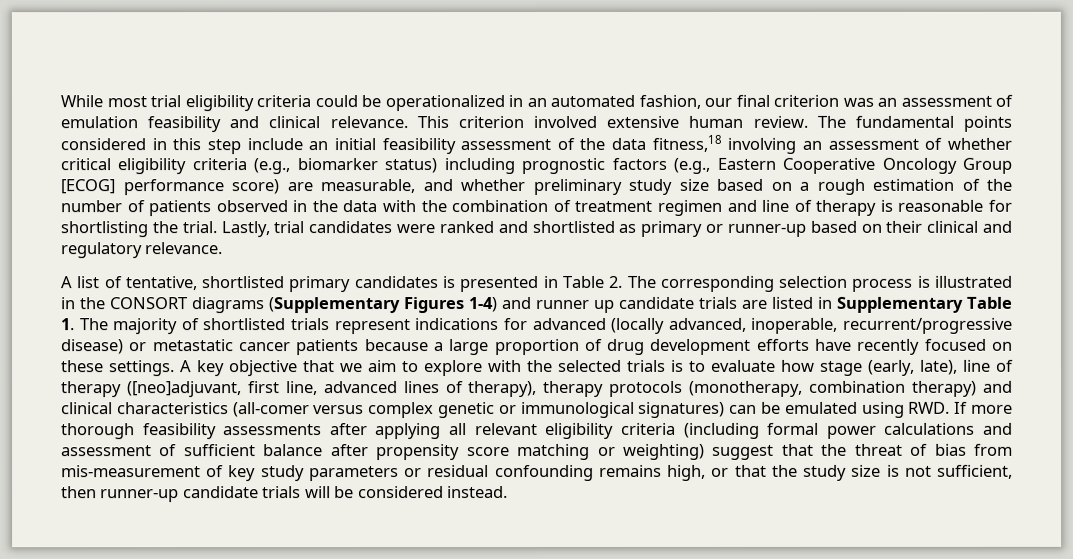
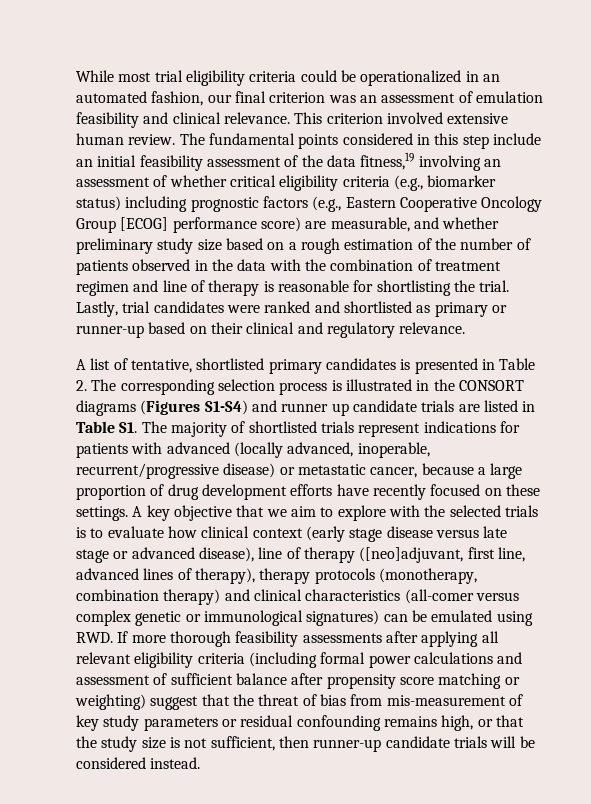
- The fundamental points considered in this step include an initial feasibility assessment of the data fitness,18 involving an assessment of whether critical eligibility criteria (e.g., biomarker status) including prognostic factors (e.g., Eastern Cooperative Oncology Group [ECOG] performance score) are measurable, and whether preliminary study size based on a rough estimation of the number of patients observed in the data with the combination of treatment regimen and line of therapy is reasonable for shortlisting the trial.
+ The fundamental points considered in this step include an initial feasibility assessment of the data fitness,19 involving an assessment of whether critical eligibility criteria (e.g., biomarker status) including prognostic factors (e.g., Eastern Cooperative Oncology Group [ECOG] performance score) are measurable, and whether preliminary study size based on a rough estimation of the number of patients observed in the data with the combination of treatment regimen and line of therapy is reasonable for shortlisting the trial.
- A list of tentative, shortlisted primary candidates is presented in Table 2. The corresponding selection process is illustrated in the CONSORT diagrams (Supplementary Figures 1-4) and runner up candidate trials are listed in Supplementary Table 1. The majority of shortlisted trials represent indications for advanced (locally advanced, inoperable, recurrent/progressive disease) or metastatic cancer patients because a large proportion of drug development efforts have recently focused on these settings.
+ A list of tentative, shortlisted primary candidates is presented in Table 2. The corresponding selection process is illustrated in the CONSORT diagrams (Figures S1-S4) and runner up candidate trials are listed in Table S1. The majority of shortlisted trials represent indications for patients with advanced (locally advanced, inoperable, recurrent/progressive disease) or metastatic cancer, because a large proportion of drug development efforts have recently focused on these settings.
- A key objective that we aim to explore with the selected trials is to evaluate how stage (early, late), line of therapy ([neo]adjuvant, first line, advanced lines of therapy), therapy protocols (monotherapy, combination therapy) and clinical characteristics (all-comer versus complex genetic or immunological signatures) can be emulated using RWD. If more thorough feasibility assessments after applying all relevant eligibility criteria (including formal power calculations and assessment of sufficient balance after propensity score matching or weighting) suggest that the threat of bias from mis-measurement of key study parameters or residual confounding remains high, or that the study size is not sufficient, then runner-up candidate trials will be considered instead.
+ A key objective that we aim to explore with the selected trials is to evaluate how clinical context (early stage disease versus late stage or advanced disease), line of therapy ([neo]adjuvant, first line, advanced lines of therapy), therapy protocols (monotherapy, combination therapy) and clinical characteristics (all-comer versus complex genetic or immunological signatures) can be emulated using RWD. If more thorough feasibility assessments after applying all relevant eligibility criteria (including formal power calculations and assessment of sufficient balance after propensity score matching or weighting) suggest that the threat of bias from mis-measurement of key study parameters or residual confounding remains high, or that the study size is not sufficient, then runner-up candidate trials will be considered instead.

